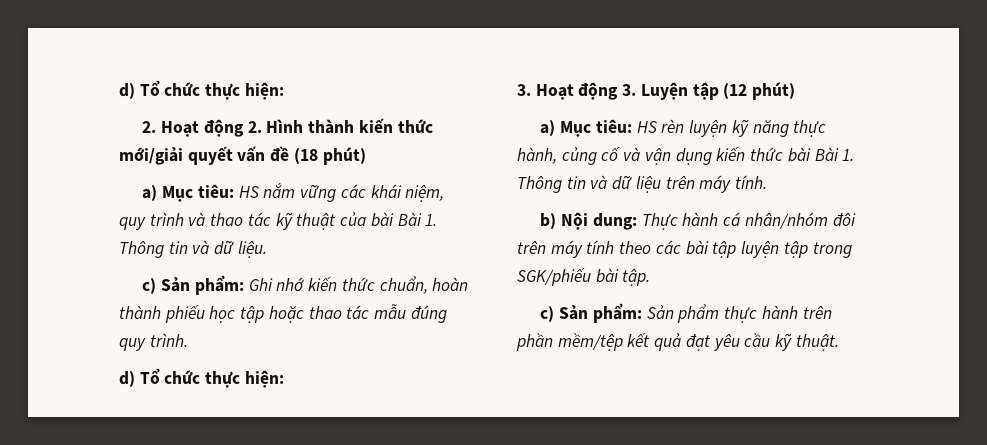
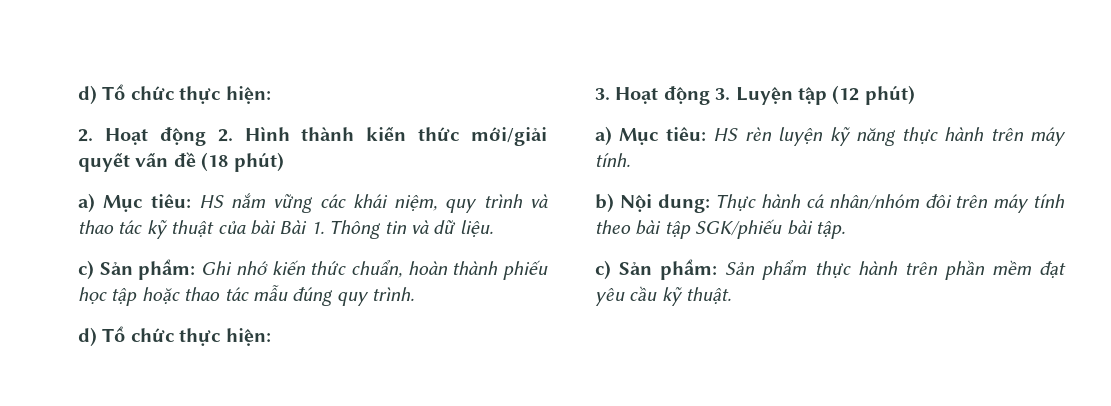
- a) Mục tiêu: HS rèn luyện kỹ năng thực hành, củng cố và vận dụng kiến thức bài Bài 1. Thông tin và dữ liệu trên máy tính.
+ a) Mục tiêu: HS rèn luyện kỹ năng thực hành trên máy tính.
- b) Nội dung: Thực hành cá nhân/nhóm đôi trên máy tính theo các bài tập luyện tập trong SGK/phiếu bài tập.
+ b) Nội dung: Thực hành cá nhân/nhóm đôi trên máy tính theo bài tập SGK/phiếu bài tập.
- c) Sản phẩm: Sản phẩm thực hành trên phần mềm/tệp kết quả đạt yêu cầu kỹ thuật.
+ c) Sản phẩm: Sản phẩm thực hành trên phần mềm đạt yêu cầu kỹ thuật.

